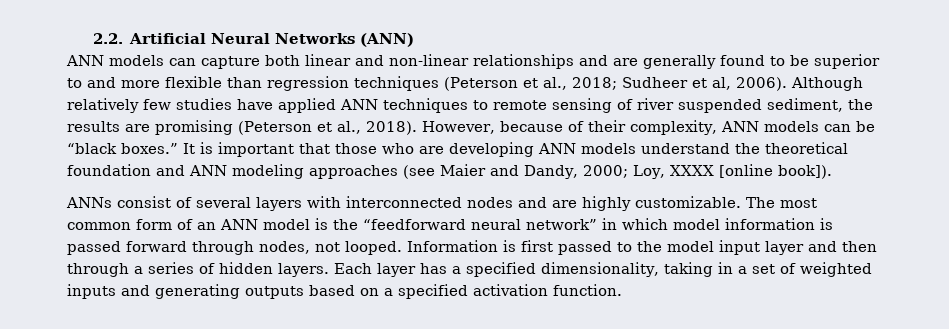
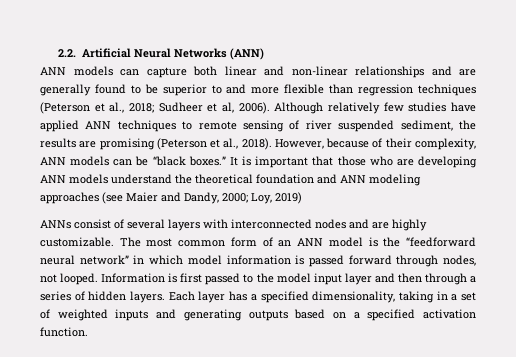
- It is important that those who are developing ANN models understand the theoretical foundation and ANN modeling approaches (see Maier and Dandy, 2000; Loy, XXXX [online book]).
+ It is important that those who are developing ANN models understand the theoretical foundation and ANN modeling approaches (see Maier and Dandy, 2000; Loy, 2019)

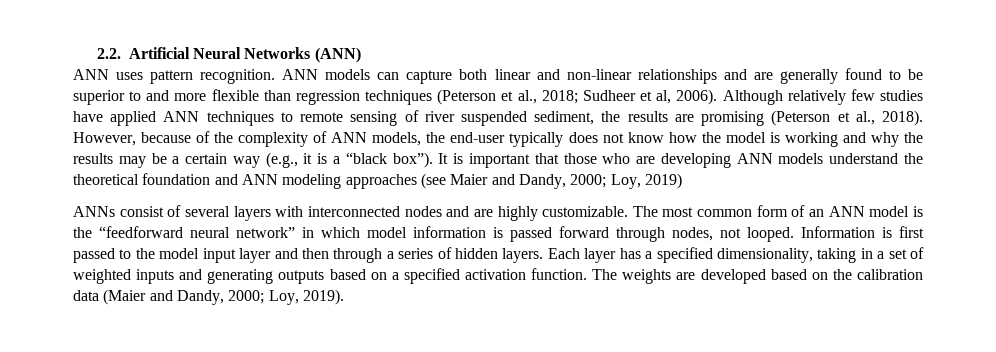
- ANN models can capture both linear and non-linear relationships and are generally found to be superior to and more flexible than regression techniques (Peterson et al., 2018; Sudheer et al, 2006).
+ ANN uses pattern recognition. ANN models can capture both linear and non-linear relationships and are generally found to be superior to and more flexible than regression techniques (Peterson et al., 2018; Sudheer et al, 2006).
- However, because of their complexity, ANN models can be “black boxes.”
+ However, because of the complexity of ANN models, the end-user typically does not know how the model is working and why the results may be a certain way (e.g., it is a “black box”).
+ The weights are developed based on the calibration data (Maier and Dandy, 2000; Loy, 2019).

